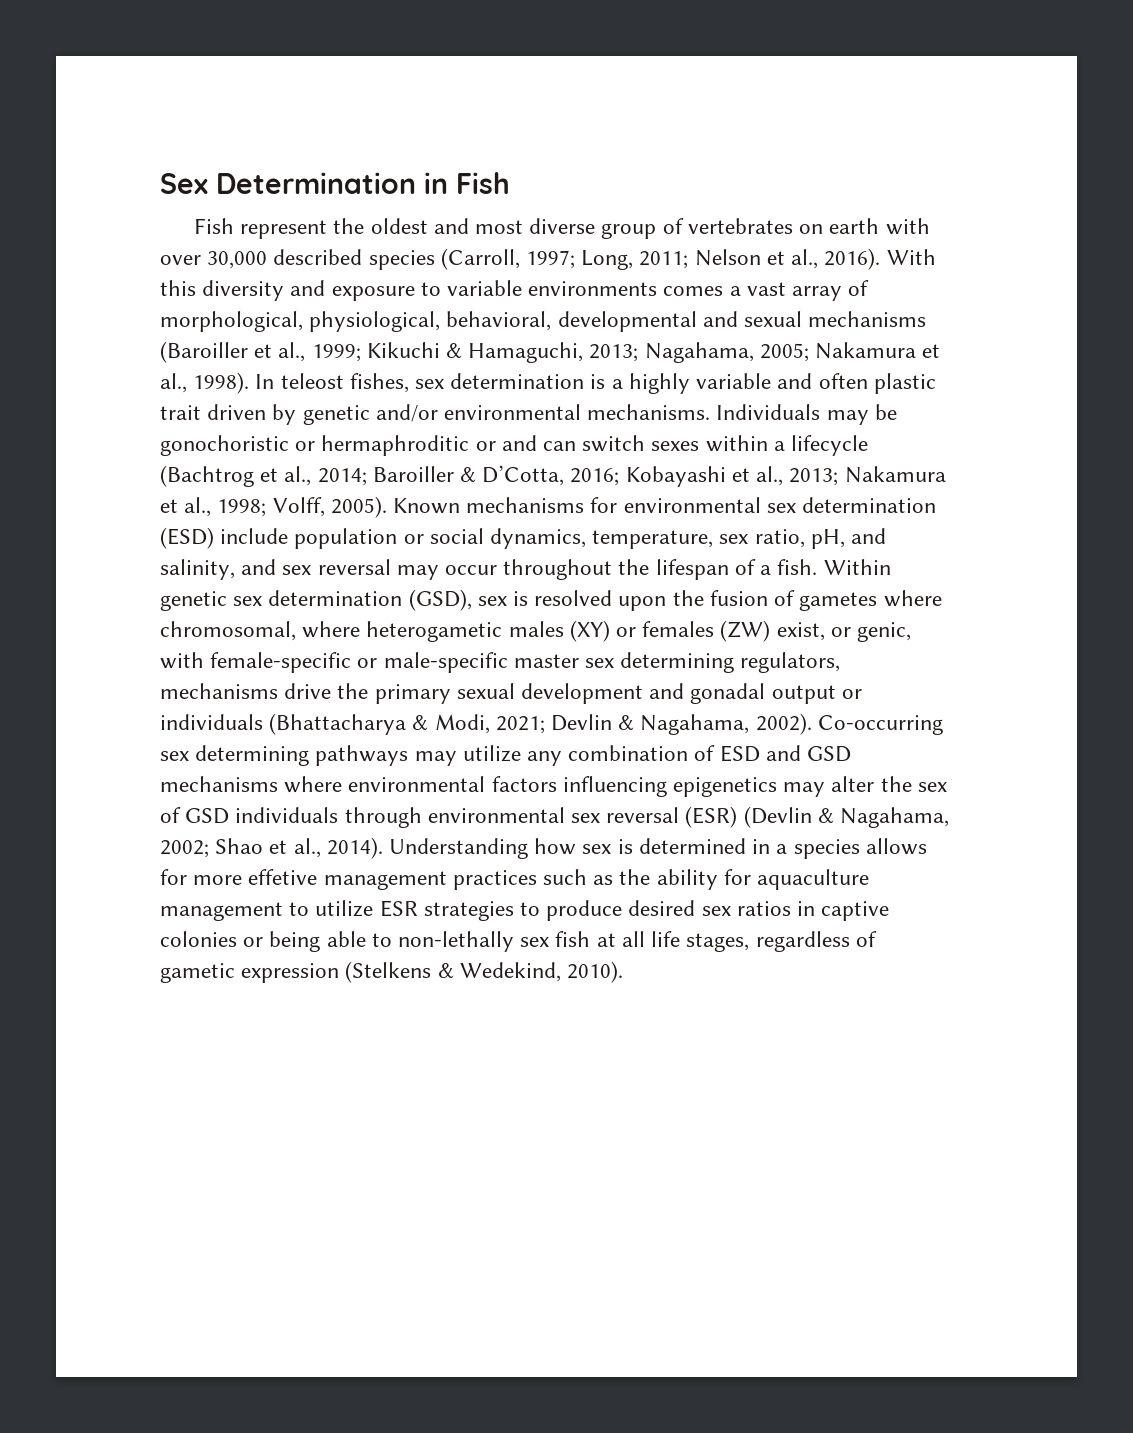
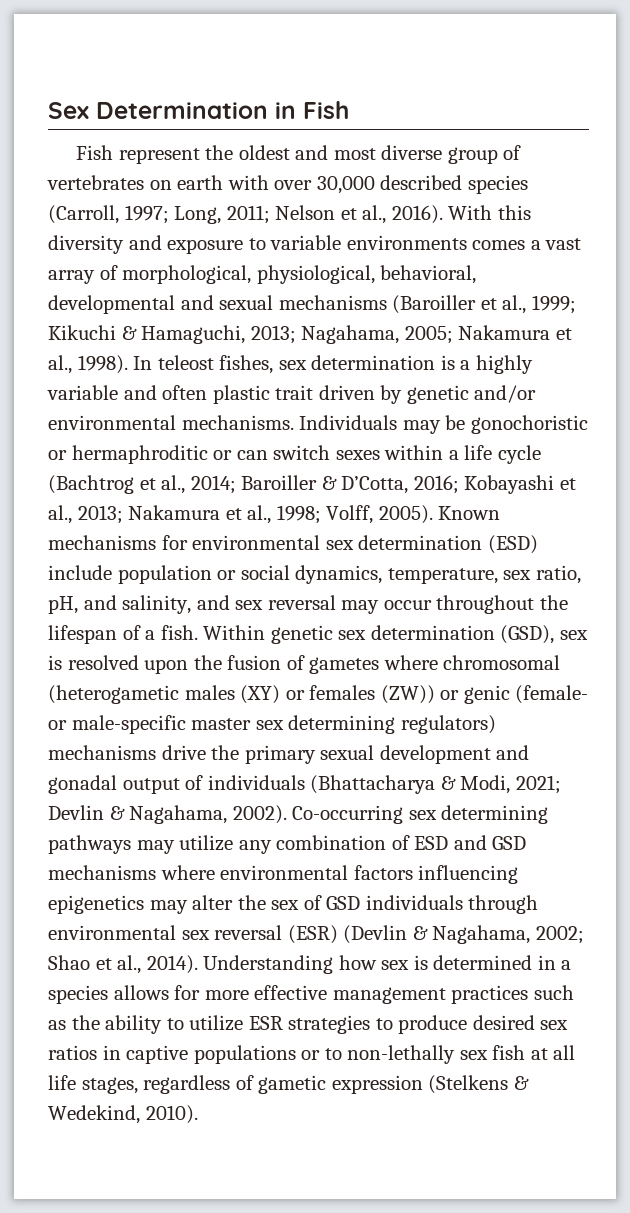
- Individuals may be gonochoristic or hermaphroditic or and can switch sexes within a lifecycle (Bachtrog et al., 2014; Baroiller & D’Cotta, 2016; Kobayashi et al., 2013; Nakamura et al., 1998; Volff, 2005).
+ Individuals may be gonochoristic or hermaphroditic or can switch sexes within a life cycle (Bachtrog et al., 2014; Baroiller & D’Cotta, 2016; Kobayashi et al., 2013; Nakamura et al., 1998; Volff, 2005).
- Within genetic sex determination (GSD), sex is resolved upon the fusion of gametes where chromosomal, where heterogametic males (XY) or females (ZW) exist, or genic, with female-specific or male-specific master sex determining regulators, mechanisms drive the primary sexual development and gonadal output or individuals (Bhattacharya & Modi, 2021; Devlin & Nagahama, 2002).
+ Within genetic sex determination (GSD), sex is resolved upon the fusion of gametes where chromosomal (heterogametic males (XY) or females (ZW)) or genic (female- or male-specific master sex determining regulators) mechanisms drive the primary sexual development and gonadal output of individuals (Bhattacharya & Modi, 2021; Devlin & Nagahama, 2002).
- Understanding how sex is determined in a species allows for more effetive management practices such as the ability for aquaculture management to utilize ESR strategies to produce desired sex ratios in captive colonies or being able to non-lethally sex fish at all life stages, regardless of gametic expression (Stelkens & Wedekind, 2010).
+ Understanding how sex is determined in a species allows for more effective management practices such as the ability to utilize ESR strategies to produce desired sex ratios in captive populations or to non-lethally sex fish at all life stages, regardless of gametic expression (Stelkens & Wedekind, 2010).

